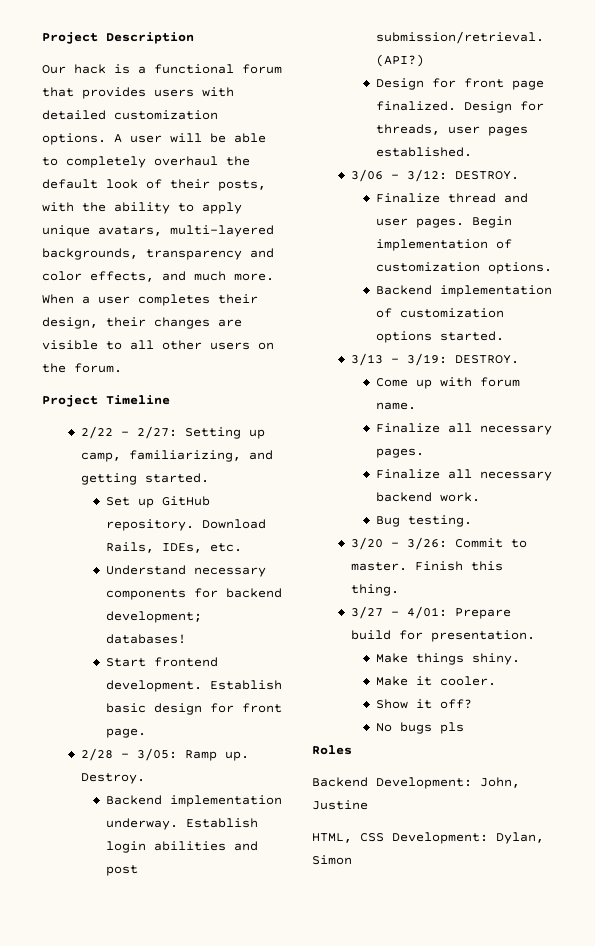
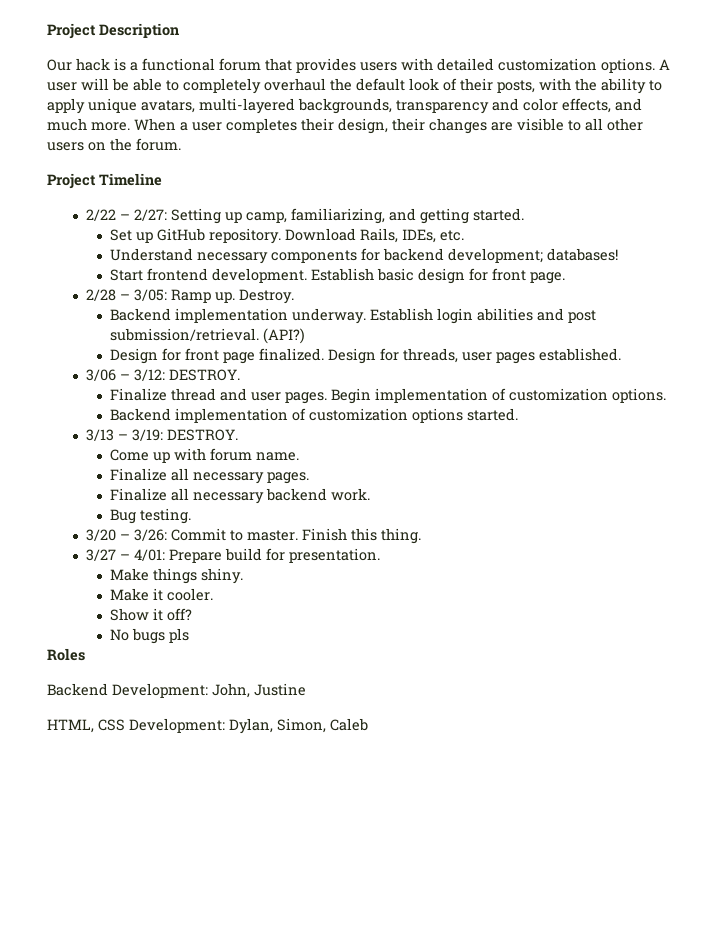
- HTML, CSS Development: Dylan, Simon
+ HTML, CSS Development: Dylan, Simon, Caleb

